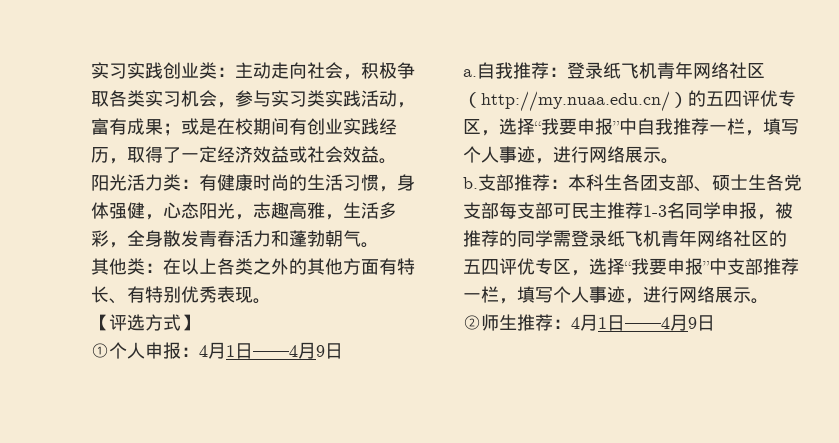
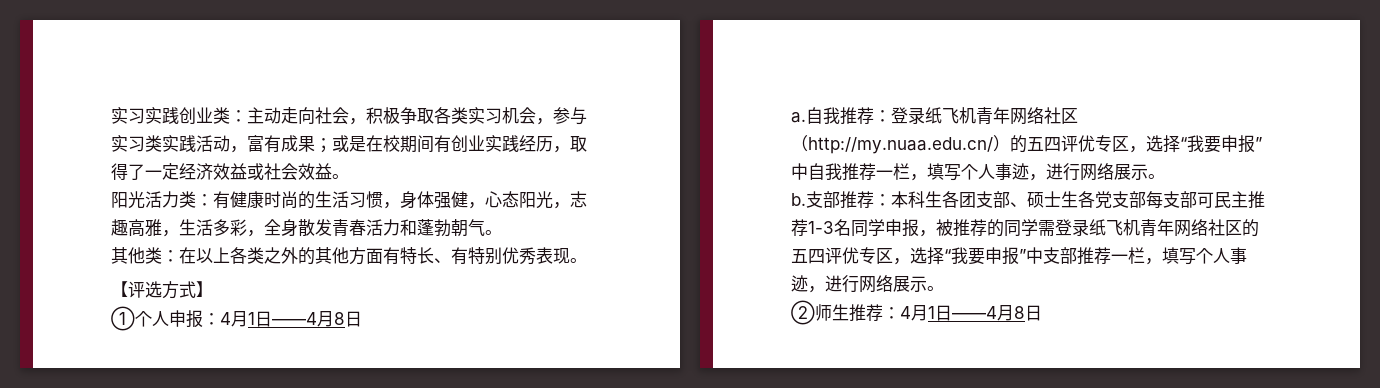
- ①个人申报：4月1日——4月9日
+ ①个人申报：4月1日——4月8日
- ②师生推荐：4月1日——4月9日
+ ②师生推荐：4月1日——4月8日

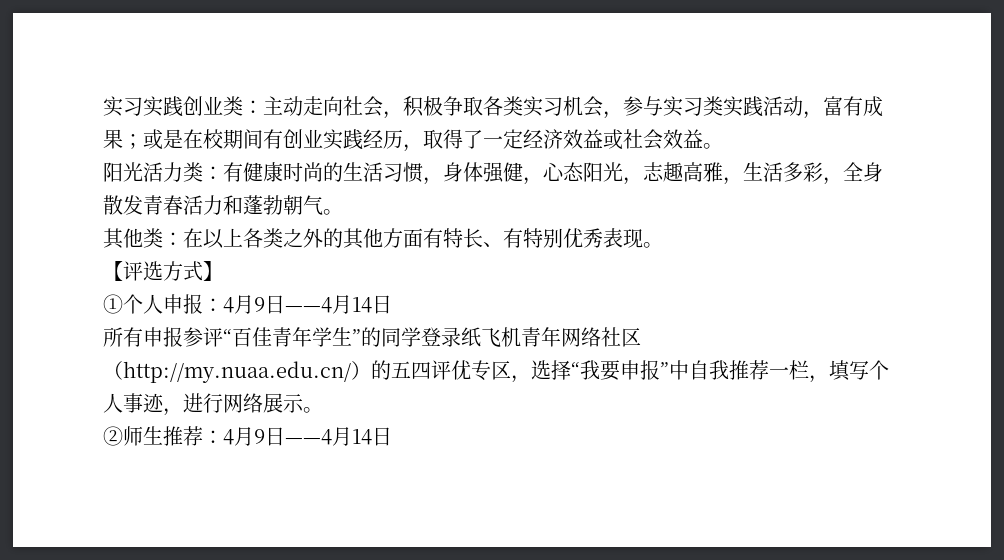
- ①个人申报：4月1日——4月8日
+ ①个人申报：4月9日——4月14日
- a.自我推荐：登录纸飞机青年网络社区（http://my.nuaa.edu.cn/）的五四评优专区，选择“我要申报”中自我推荐一栏，填写个人事迹，进行网络展示。
+ 所有申报参评“百佳青年学生”的同学登录纸飞机青年网络社区（http://my.nuaa.edu.cn/）的五四评优专区，选择“我要申报”中自我推荐一栏，填写个人事迹，进行网络展示。
- b.支部推荐：本科生各团支部、硕士生各党支部每支部可民主推荐1-3名同学申报，被推荐的同学需登录纸飞机青年网络社区的五四评优专区，选择“我要申报”中支部推荐一栏，填写个人事迹，进行网络展示。
- ②师生推荐：4月1日——4月8日
+ ②师生推荐：4月9日——4月14日

